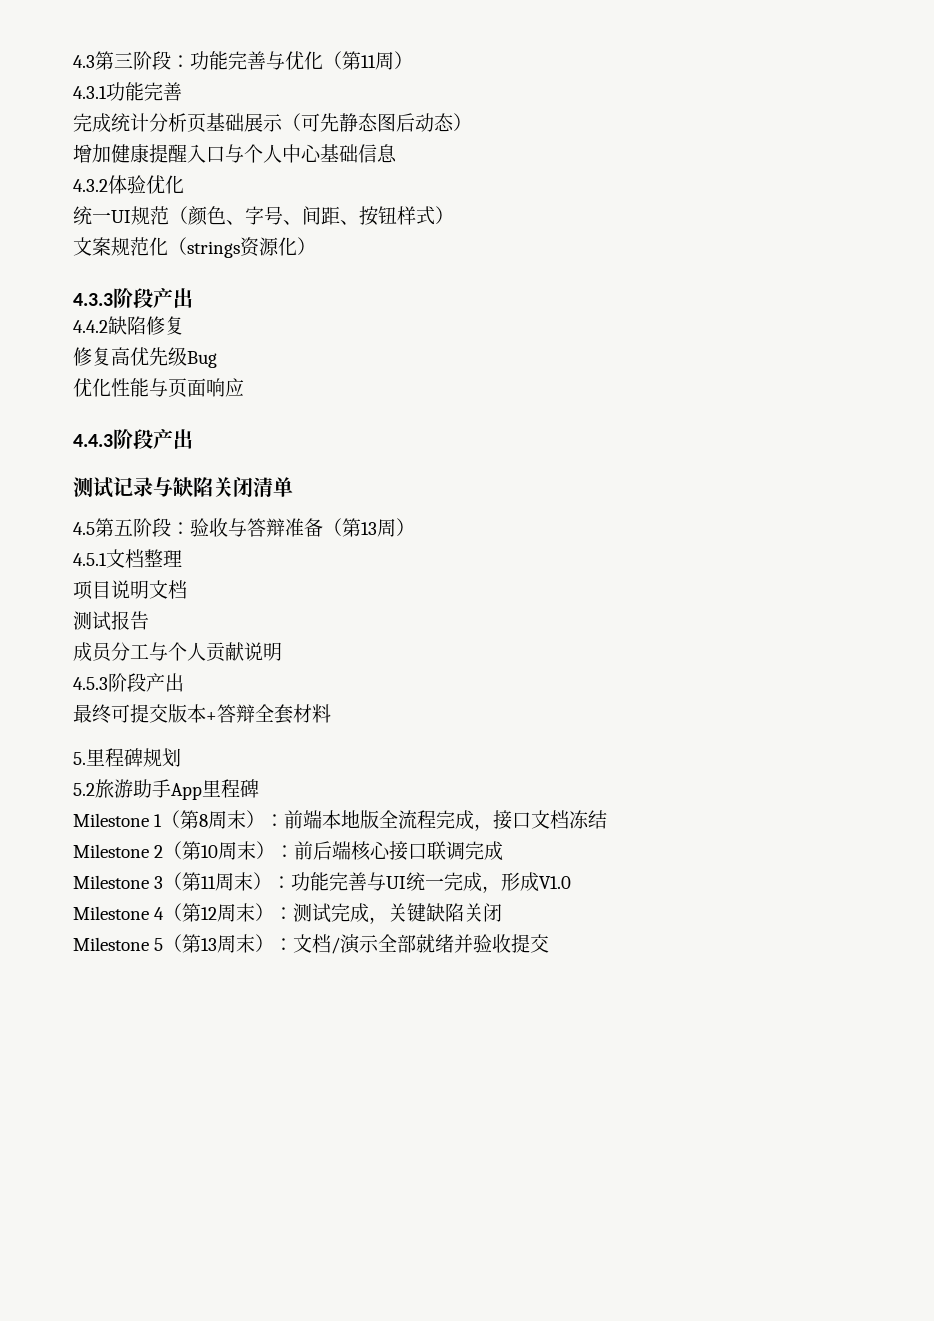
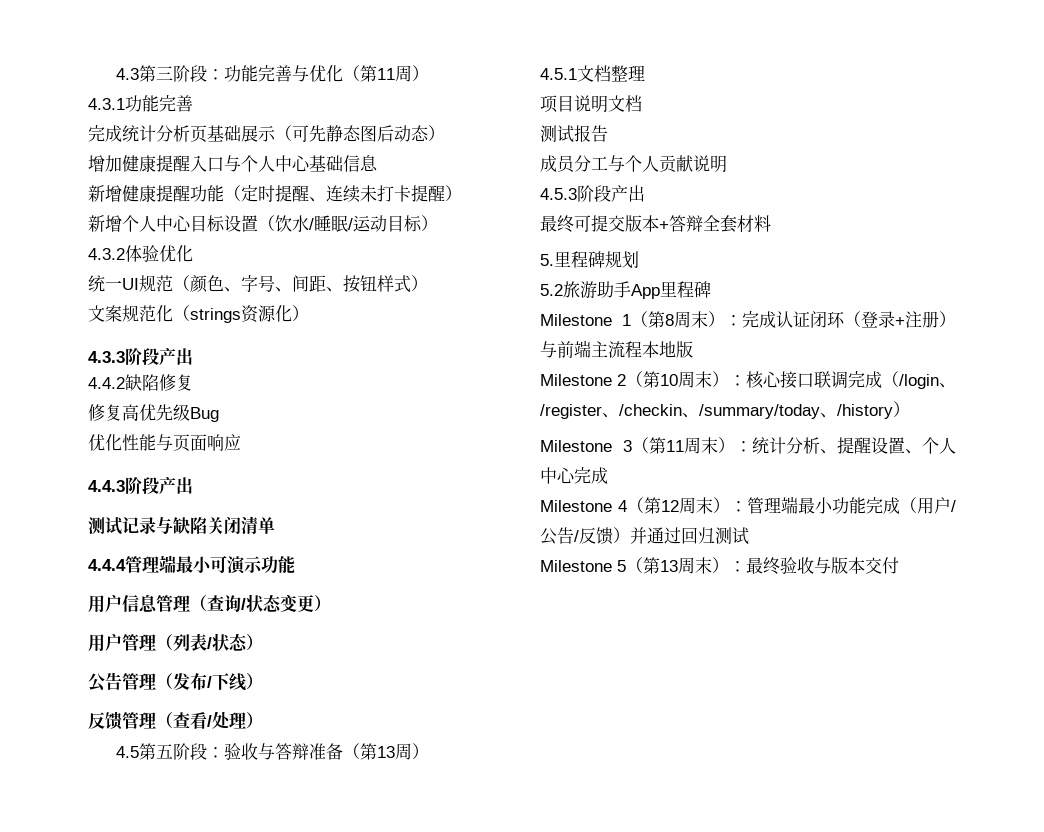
+ 新增健康提醒功能（定时提醒、连续未打卡提醒）
+ 新增个人中心目标设置（饮水/睡眠/运动目标）
+ 4.4.4管理端最小可演示功能
+ 用户信息管理（查询/状态变更）
+ 用户管理（列表/状态）
+ 公告管理（发布/下线）
+ 反馈管理（查看/处理）
- Milestone 1（第8周末）：前端本地版全流程完成，接口文档冻结
+ Milestone 1（第8周末）：完成认证闭环（登录+注册）与前端主流程本地版
- Milestone 2（第10周末）：前后端核心接口联调完成
+ Milestone 2（第10周末）：核心接口联调完成（/login、/register、/checkin、/summary/today、/history）
- Milestone 3（第11周末）：功能完善与UI统一完成，形成V1.0
+ Milestone 3（第11周末）：统计分析、提醒设置、个人中心完成
- Milestone 4（第12周末）：测试完成，关键缺陷关闭
+ Milestone 4（第12周末）：管理端最小功能完成（用户/公告/反馈）并通过回归测试
- Milestone 5（第13周末）：文档/演示全部就绪并验收提交
+ Milestone 5（第13周末）：最终验收与版本交付

